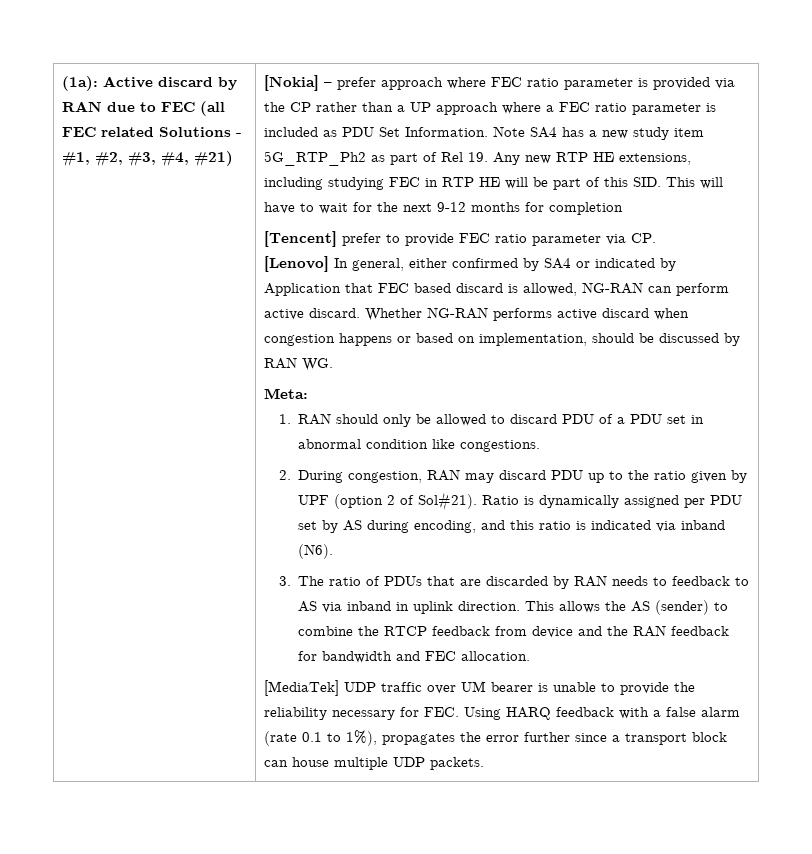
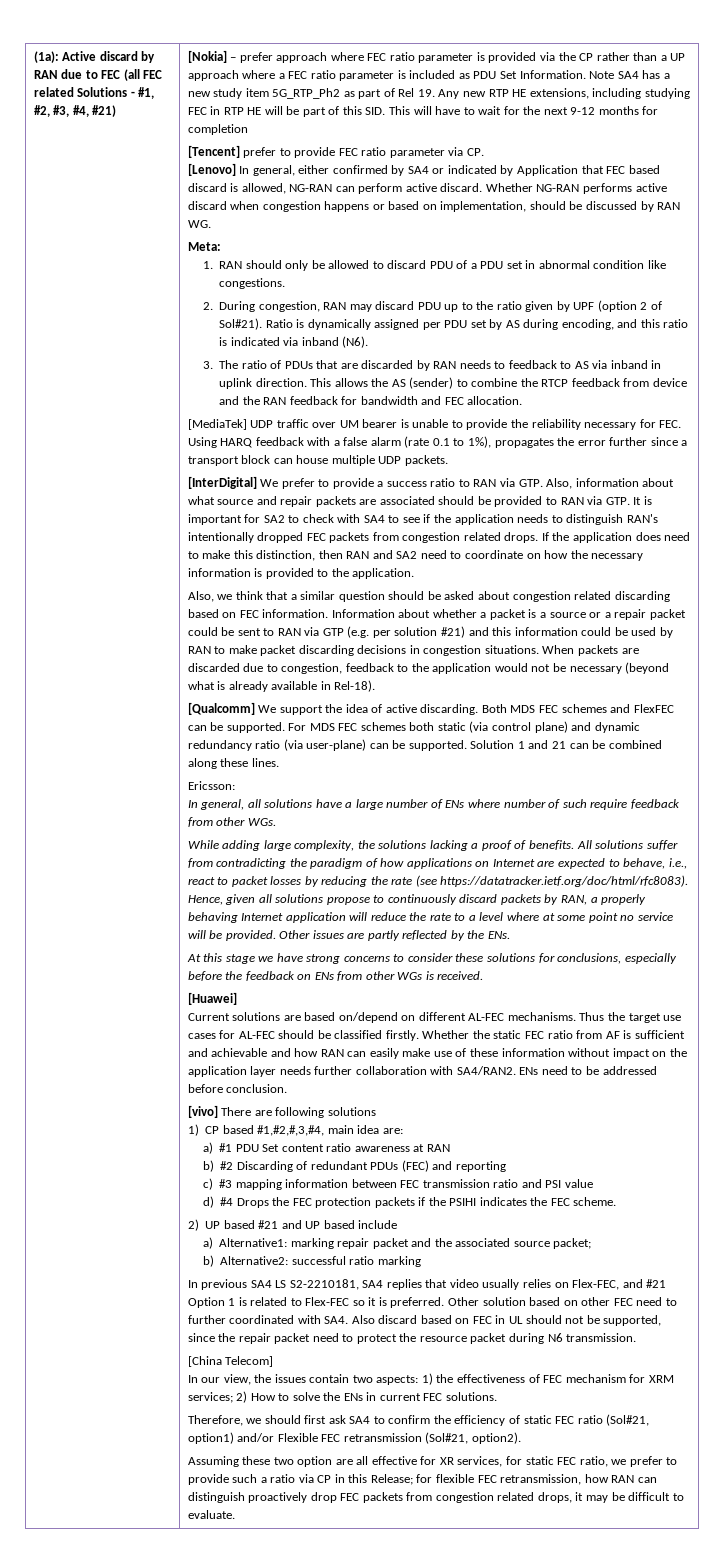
+ [InterDigital] We prefer to provide a success ratio to RAN via GTP. Also, information about what source and repair packets are associated should be provided to RAN via GTP. It is important for SA2 to check with SA4 to see if the application needs to distinguish RAN's intentionally dropped FEC packets from congestion related drops. If the application does need to make this distinction, then RAN and SA2 need to coordinate on how the necessary information is provided to the application.
+ Also, we think that a similar question should be asked about congestion related discarding based on FEC information. Information about whether a packet is a source or a repair packet could be sent to RAN via GTP (e.g. per solution #21) and this information could be used by RAN to make packet discarding decisions in congestion situations. When packets are discarded due to congestion, feedback to the application would not be necessary (beyond what is already available in Rel-18).
+ [Qualcomm] We support the idea of active discarding. Both MDS FEC schemes and FlexFEC can be supported. For MDS FEC schemes both static (via control plane) and dynamic redundancy ratio (via user-plane) can be supported. Solution 1 and 21 can be combined along these lines.
+ Ericsson:
+ In general, all solutions have a large number of ENs where number of such require feedback from other WGs.
+ While adding large complexity, the solutions lacking a proof of benefits. All solutions suffer from contradicting the paradigm of how applications on Internet are expected to behave, i.e., react to packet losses by reducing the rate (see https://datatracker.ietf.org/doc/html/rfc8083). Hence, given all solutions propose to continuously discard packets by RAN, a properly behaving Internet application will reduce the rate to a level where at some point no service will be provided. Other issues are partly reflected by the ENs.
+ At this stage we have strong concerns to consider these solutions for conclusions, especially before the feedback on ENs from other WGs is received.
+ [Huawei]
+ Current solutions are based on/depend on different AL-FEC mechanisms. Thus the target use cases for AL-FEC should be classified firstly. Whether the static FEC ratio from AF is sufficient and achievable and how RAN can easily make use of these information without impact on the application layer needs further collaboration with SA4/RAN2. ENs need to be addressed before conclusion.
+ [vivo] There are following solutions
+ 1) CP based #1,#2,#,3,#4, main idea are:
+ a) #1 PDU Set content ratio awareness at RAN
+ b) #2 Discarding of redundant PDUs (FEC) and reporting
+ c) #3 mapping information between FEC transmission ratio and PSI value
+ d) #4 Drops the FEC protection packets if the PSIHI indicates the FEC scheme.
+ 2) UP based #21 and UP based include
+ a) Alternative1: marking repair packet and the associated source packet;
+ b) Alternative2: successful ratio marking
+ In previous SA4 LS S2-2210181, SA4 replies that video usually relies on Flex-FEC, and #21 Option 1 is related to Flex-FEC so it is preferred. Other solution based on other FEC need to further coordinated with SA4. Also discard based on FEC in UL should not be supported, since the repair packet need to protect the resource packet during N6 transmission.
+ [China Telecom]
+ In our view, the issues contain two aspects: 1) the effectiveness of FEC mechanism for XRM services; 2) How to solve the ENs in current FEC solutions.
+ Therefore, we should first ask SA4 to confirm the efficiency of static FEC ratio (Sol#21, option1) and/or Flexible FEC retransmission (Sol#21, option2).
+ Assuming these two option are all effective for XR services, for static FEC ratio, we prefer to provide such a ratio via CP in this Release; for flexible FEC retransmission, how RAN can distinguish proactively drop FEC packets from congestion related drops, it may be difficult to evaluate.

